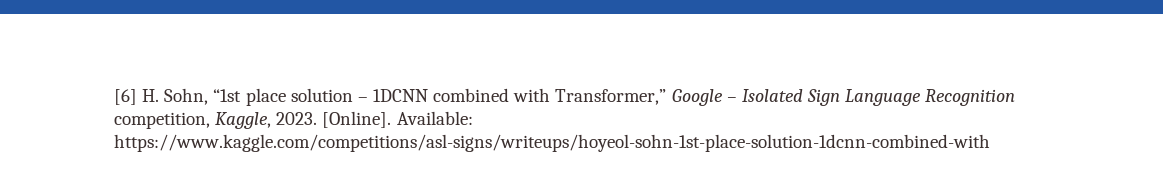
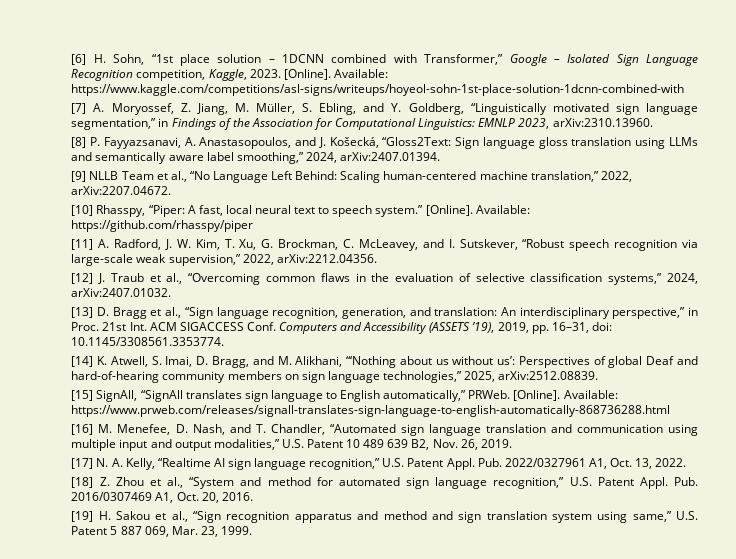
+ [7] A. Moryossef, Z. Jiang, M. Müller, S. Ebling, and Y. Goldberg, “Linguistically motivated sign language segmentation,” in Findings of the Association for Computational Linguistics: EMNLP 2023, arXiv:2310.13960.
+ [8] P. Fayyazsanavi, A. Anastasopoulos, and J. Košecká, “Gloss2Text: Sign language gloss translation using LLMs and semantically aware label smoothing,” 2024, arXiv:2407.01394.
+ [9] NLLB Team et al., “No Language Left Behind: Scaling human-centered machine translation,” 2022, arXiv:2207.04672.
+ [10] Rhasspy, “Piper: A fast, local neural text to speech system.” [Online]. Available: https://github.com/rhasspy/piper
+ [11] A. Radford, J. W. Kim, T. Xu, G. Brockman, C. McLeavey, and I. Sutskever, “Robust speech recognition via large-scale weak supervision,” 2022, arXiv:2212.04356.
+ [12] J. Traub et al., “Overcoming common flaws in the evaluation of selective classification systems,” 2024, arXiv:2407.01032.
+ [13] D. Bragg et al., “Sign language recognition, generation, and translation: An interdisciplinary perspective,” in Proc. 21st Int. ACM SIGACCESS Conf. Computers and Accessibility (ASSETS ’19), 2019, pp. 16–31, doi: 10.1145/3308561.3353774.
+ [14] K. Atwell, S. Imai, D. Bragg, and M. Alikhani, “‘Nothing about us without us’: Perspectives of global Deaf and hard-of-hearing community members on sign language technologies,” 2025, arXiv:2512.08839.
+ [15] SignAll, “SignAll translates sign language to English automatically,” PRWeb. [Online]. Available: https://www.prweb.com/releases/signall-translates-sign-language-to-english-automatically-868736288.html
+ [16] M. Menefee, D. Nash, and T. Chandler, “Automated sign language translation and communication using multiple input and output modalities,” U.S. Patent 10 489 639 B2, Nov. 26, 2019.
+ [17] N. A. Kelly, “Realtime AI sign language recognition,” U.S. Patent Appl. Pub. 2022/0327961 A1, Oct. 13, 2022.
+ [18] Z. Zhou et al., “System and method for automated sign language recognition,” U.S. Patent Appl. Pub. 2016/0307469 A1, Oct. 20, 2016.
+ [19] H. Sakou et al., “Sign recognition apparatus and method and sign translation system using same,” U.S. Patent 5 887 069, Mar. 23, 1999.

